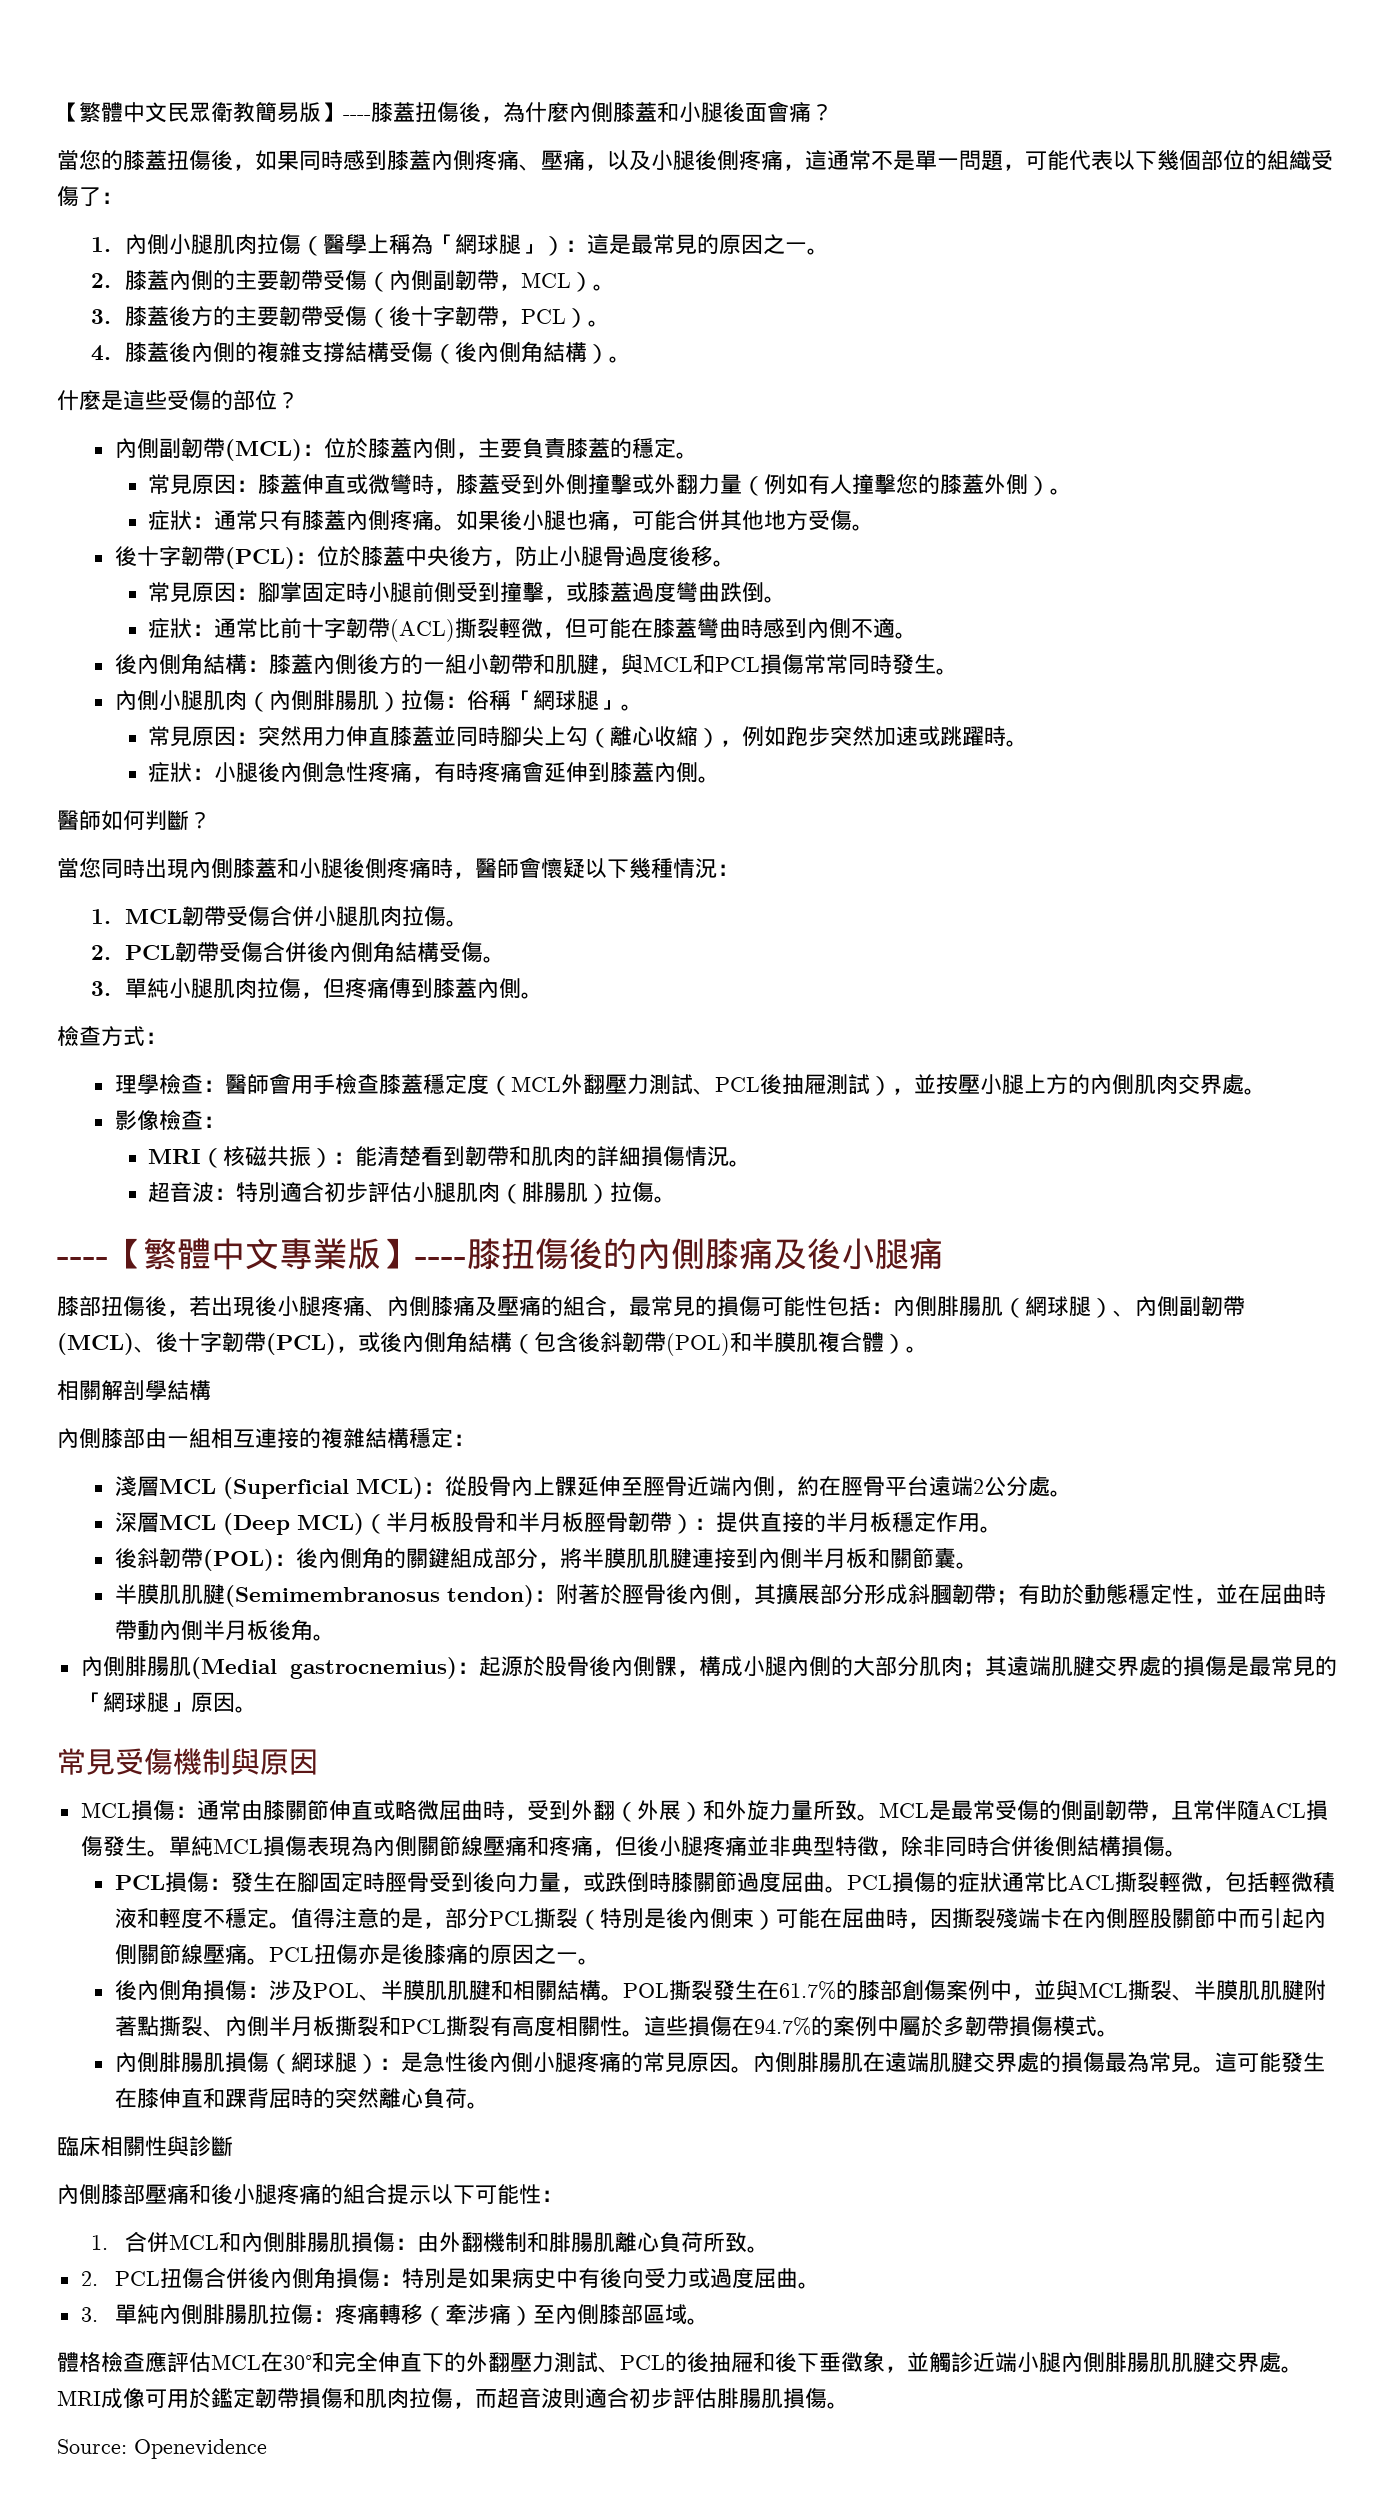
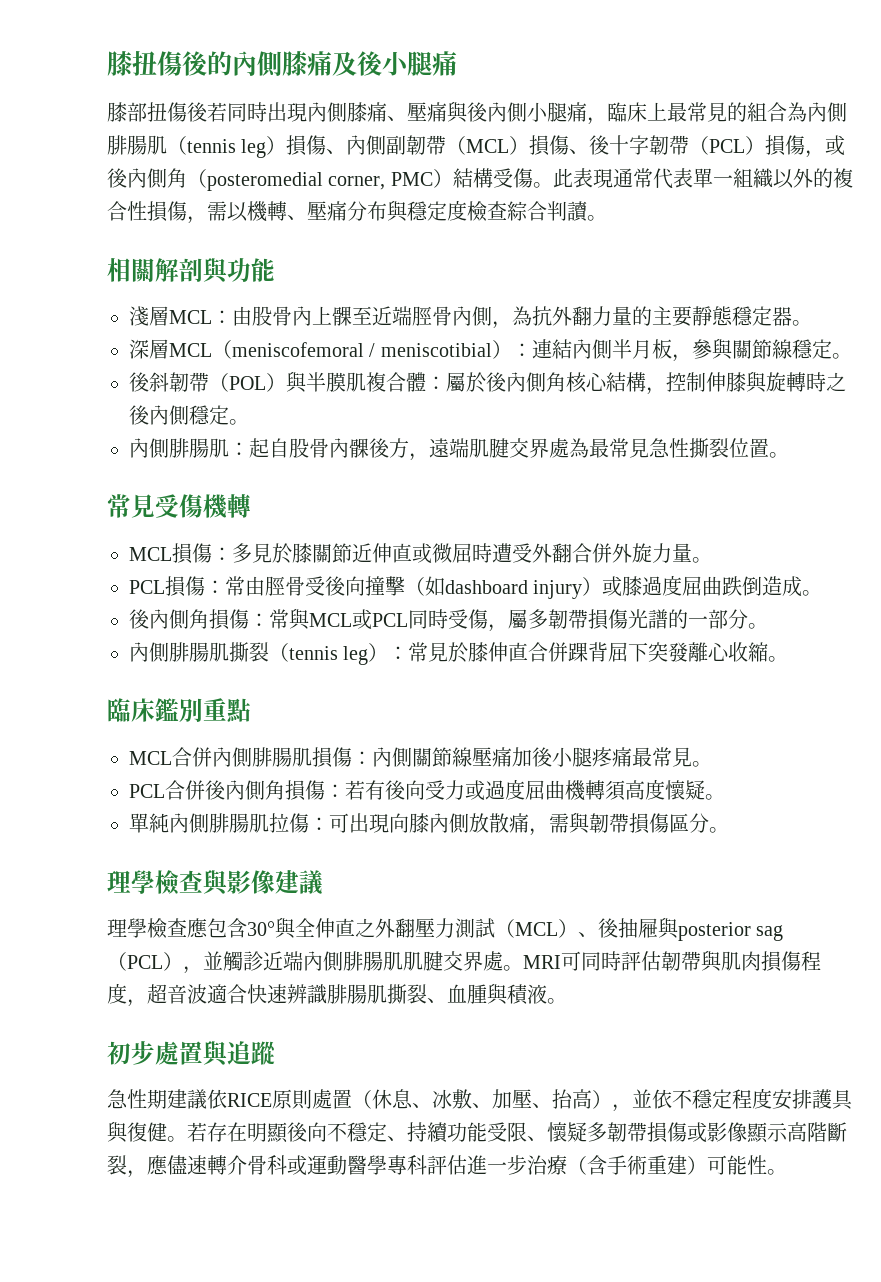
- 【繁體中文民眾衛教簡易版】----膝蓋扭傷後，為什麼內側膝蓋和小腿後面會痛？
- 當您的膝蓋扭傷後，如果同時感到膝蓋內側疼痛、壓痛，以及小腿後側疼痛，這通常不是單一問題，可能代表以下幾個部位的組織受傷了：
- 1.內側小腿肌肉拉傷（醫學上稱為「網球腿」）：這是最常見的原因之一。
- 2.膝蓋內側的主要韌帶受傷（內側副韌帶，MCL）。
- 3.膝蓋後方的主要韌帶受傷（後十字韌帶，PCL）。
- 4.膝蓋後內側的複雜支撐結構受傷（後內側角結構）。
- 什麼是這些受傷的部位？
- 內側副韌帶(MCL)：位於膝蓋內側，主要負責膝蓋的穩定。
- 常見原因：膝蓋伸直或微彎時，膝蓋受到外側撞擊或外翻力量（例如有人撞擊您的膝蓋外側）。
- 症狀：通常只有膝蓋內側疼痛。如果後小腿也痛，可能合併其他地方受傷。
- 後十字韌帶(PCL)：位於膝蓋中央後方，防止小腿骨過度後移。
- 常見原因：腳掌固定時小腿前側受到撞擊，或膝蓋過度彎曲跌倒。
- 症狀：通常比前十字韌帶(ACL)撕裂輕微，但可能在膝蓋彎曲時感到內側不適。
- 後內側角結構：膝蓋內側後方的一組小韌帶和肌腱，與MCL和PCL損傷常常同時發生。
- 內側小腿肌肉（內側腓腸肌）拉傷：俗稱「網球腿」。
- 常見原因：突然用力伸直膝蓋並同時腳尖上勾（離心收縮），例如跑步突然加速或跳躍時。
- 症狀：小腿後內側急性疼痛，有時疼痛會延伸到膝蓋內側。
- 醫師如何判斷？
- 當您同時出現內側膝蓋和小腿後側疼痛時，醫師會懷疑以下幾種情況：
- 1. MCL韌帶受傷合併小腿肌肉拉傷。
- 2. PCL韌帶受傷合併後內側角結構受傷。
- 3.單純小腿肌肉拉傷，但疼痛傳到膝蓋內側。
- 檢查方式：
- 理學檢查：醫師會用手檢查膝蓋穩定度（MCL外翻壓力測試、PCL後抽屜測試），並按壓小腿上方的內側肌肉交界處。
- 影像檢查：
- MRI（核磁共振）：能清楚看到韌帶和肌肉的詳細損傷情況。
- 超音波：特別適合初步評估小腿肌肉（腓腸肌）拉傷。
- ----【繁體中文專業版】----膝扭傷後的內側膝痛及後小腿痛
+ 膝扭傷後的內側膝痛及後小腿痛
- 膝部扭傷後，若出現後小腿疼痛、內側膝痛及壓痛的組合，最常見的損傷可能性包括：內側腓腸肌（網球腿）、內側副韌帶(MCL)、後十字韌帶(PCL)，或後內側角結構（包含後斜韌帶(POL)和半膜肌複合體）。
- 相關解剖學結構
- 內側膝部由一組相互連接的複雜結構穩定：
- 淺層MCL (Superficial MCL)：從股骨內上髁延伸至脛骨近端內側，約在脛骨平台遠端2公分處。
- 深層MCL (Deep MCL)（半月板股骨和半月板脛骨韌帶）：提供直接的半月板穩定作用。
- 後斜韌帶(POL)：後內側角的關鍵組成部分，將半膜肌肌腱連接到內側半月板和關節囊。
- 半膜肌肌腱(Semimembranosus tendon)：附著於脛骨後內側，其擴展部分形成斜膕韌帶；有助於動態穩定性，並在屈曲時帶動內側半月板後角。
- 內側腓腸肌(Medial gastrocnemius)：起源於股骨後內側髁，構成小腿內側的大部分肌肉；其遠端肌腱交界處的損傷是最常見的「網球腿」原因。
+ 膝部扭傷後若同時出現內側膝痛、壓痛與後內側小腿痛，臨床上最常見的組合為內側腓腸肌（tennis leg）損傷、內側副韌帶（MCL）損傷、後十字韌帶（PCL）損傷，或後內側角（posteromedial corner, PMC）結構受傷。此表現通常代表單一組織以外的複合性損傷，需以機轉、壓痛分布與穩定度檢查綜合判讀。
+ 相關解剖與功能
+ 淺層MCL：由股骨內上髁至近端脛骨內側，為抗外翻力量的主要靜態穩定器。
+ 深層MCL（meniscofemoral / meniscotibial）：連結內側半月板，參與關節線穩定。
+ 後斜韌帶（POL）與半膜肌複合體：屬於後內側角核心結構，控制伸膝與旋轉時之後內側穩定。
+ 內側腓腸肌：起自股骨內髁後方，遠端肌腱交界處為最常見急性撕裂位置。
- 常見受傷機制與原因
+ 常見受傷機轉
- MCL損傷：通常由膝關節伸直或略微屈曲時，受到外翻（外展）和外旋力量所致。MCL是最常受傷的側副韌帶，且常伴隨ACL損傷發生。單純MCL損傷表現為內側關節線壓痛和疼痛，但後小腿疼痛並非典型特徵，除非同時合併後側結構損傷。
- PCL損傷：發生在腳固定時脛骨受到後向力量，或跌倒時膝關節過度屈曲。PCL損傷的症狀通常比ACL撕裂輕微，包括輕微積液和輕度不穩定。值得注意的是，部分PCL撕裂（特別是後內側束）可能在屈曲時，因撕裂殘端卡在內側脛股關節中而引起內側關節線壓痛。PCL扭傷亦是後膝痛的原因之一。
- 後內側角損傷：涉及POL、半膜肌肌腱和相關結構。POL撕裂發生在61.7%的膝部創傷案例中，並與MCL撕裂、半膜肌肌腱附著點撕裂、內側半月板撕裂和PCL撕裂有高度相關性。這些損傷在94.7%的案例中屬於多韌帶損傷模式。
- 內側腓腸肌損傷（網球腿）：是急性後內側小腿疼痛的常見原因。內側腓腸肌在遠端肌腱交界處的損傷最為常見。這可能發生在膝伸直和踝背屈時的突然離心負荷。
- 臨床相關性與診斷
- 內側膝部壓痛和後小腿疼痛的組合提示以下可能性：
- 1.合併MCL和內側腓腸肌損傷：由外翻機制和腓腸肌離心負荷所致。
- 2. PCL扭傷合併後內側角損傷：特別是如果病史中有後向受力或過度屈曲。
- 3.單純內側腓腸肌拉傷：疼痛轉移（牽涉痛）至內側膝部區域。
- 體格檢查應評估MCL在30°和完全伸直下的外翻壓力測試、PCL的後抽屜和後下垂徵象，並觸診近端小腿內側腓腸肌肌腱交界處。
+ MCL損傷：多見於膝關節近伸直或微屈時遭受外翻合併外旋力量。
+ PCL損傷：常由脛骨受後向撞擊（如dashboard injury）或膝過度屈曲跌倒造成。
+ 後內側角損傷：常與MCL或PCL同時受傷，屬多韌帶損傷光譜的一部分。
+ 內側腓腸肌撕裂（tennis leg）：常見於膝伸直合併踝背屈下突發離心收縮。
+ 臨床鑑別重點
+ MCL合併內側腓腸肌損傷：內側關節線壓痛加後小腿疼痛最常見。
+ PCL合併後內側角損傷：若有後向受力或過度屈曲機轉須高度懷疑。
+ 單純內側腓腸肌拉傷：可出現向膝內側放散痛，需與韌帶損傷區分。
+ 理學檢查與影像建議
+ 理學檢查應包含30°與全伸直之外翻壓力測試（MCL）、後抽屜與posterior sag（PCL），並觸診近端內側腓腸肌肌腱交界處。
- MRI成像可用於鑑定韌帶損傷和肌肉拉傷，而超音波則適合初步評估腓腸肌損傷。
- Source: Openevidence
+ MRI可同時評估韌帶與肌肉損傷程度，超音波適合快速辨識腓腸肌撕裂、血腫與積液。
+ 初步處置與追蹤
+ 急性期建議依RICE原則處置（休息、冰敷、加壓、抬高），並依不穩定程度安排護具與復健。若存在明顯後向不穩定、持續功能受限、懷疑多韌帶損傷或影像顯示高階斷裂，應儘速轉介骨科或運動醫學專科評估進一步治療（含手術重建）可能性。

